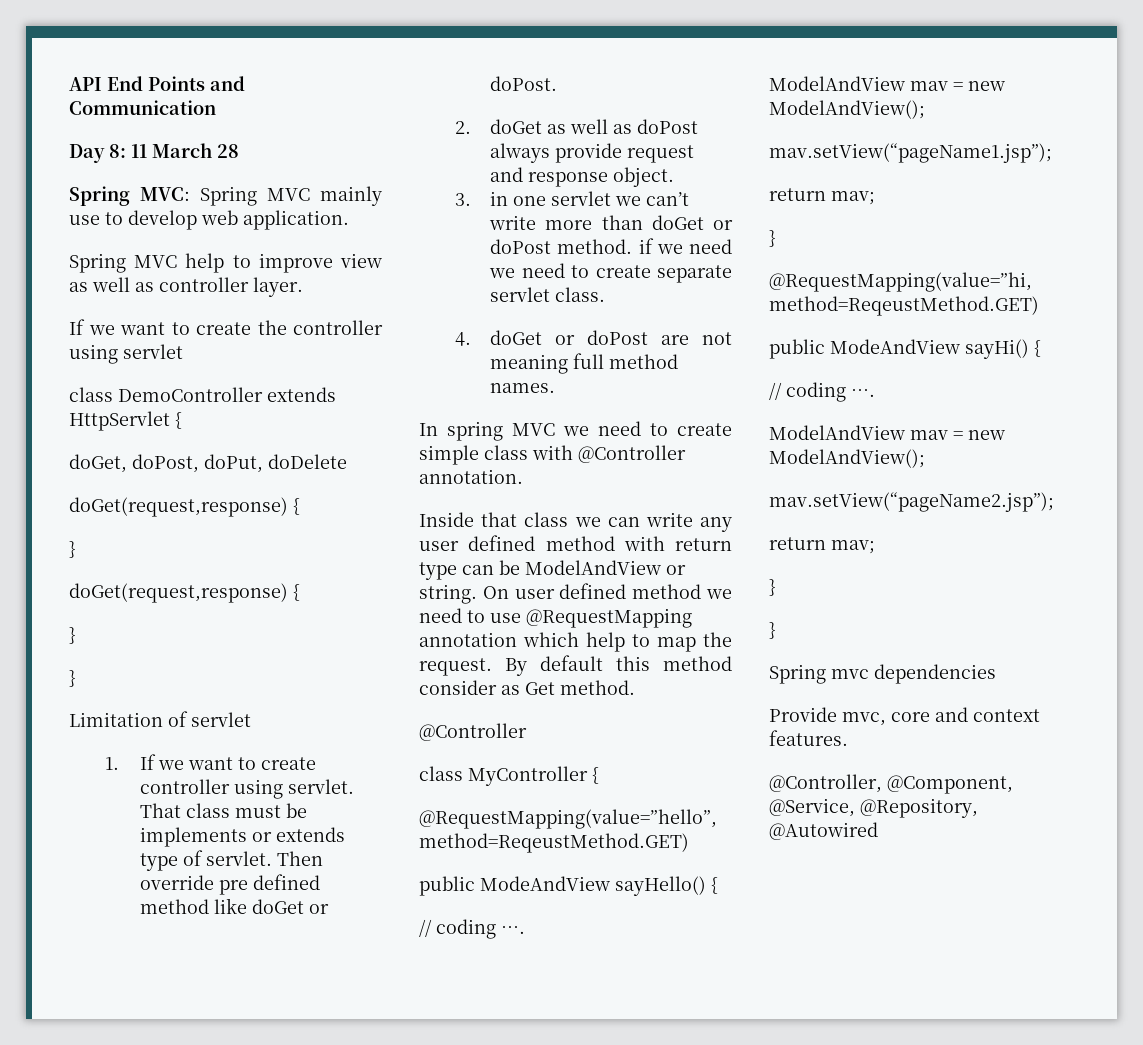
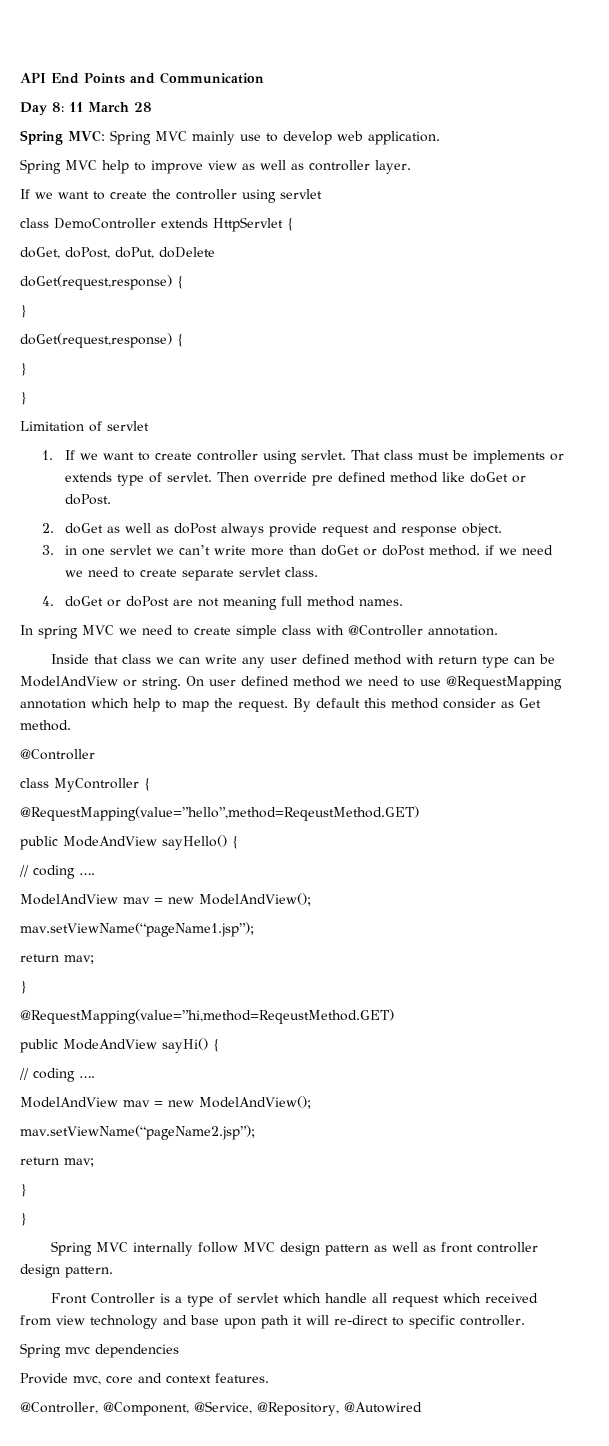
- mav.setView(“pageName1.jsp”);
+ mav.setViewName(“pageName1.jsp”);
- mav.setView(“pageName2.jsp”);
+ mav.setViewName(“pageName2.jsp”);
+ Spring MVC internally follow MVC design pattern as well as front controller design pattern.
+ Front Controller is a type of servlet which handle all request which received from view technology and base upon path it will re-direct to specific controller.

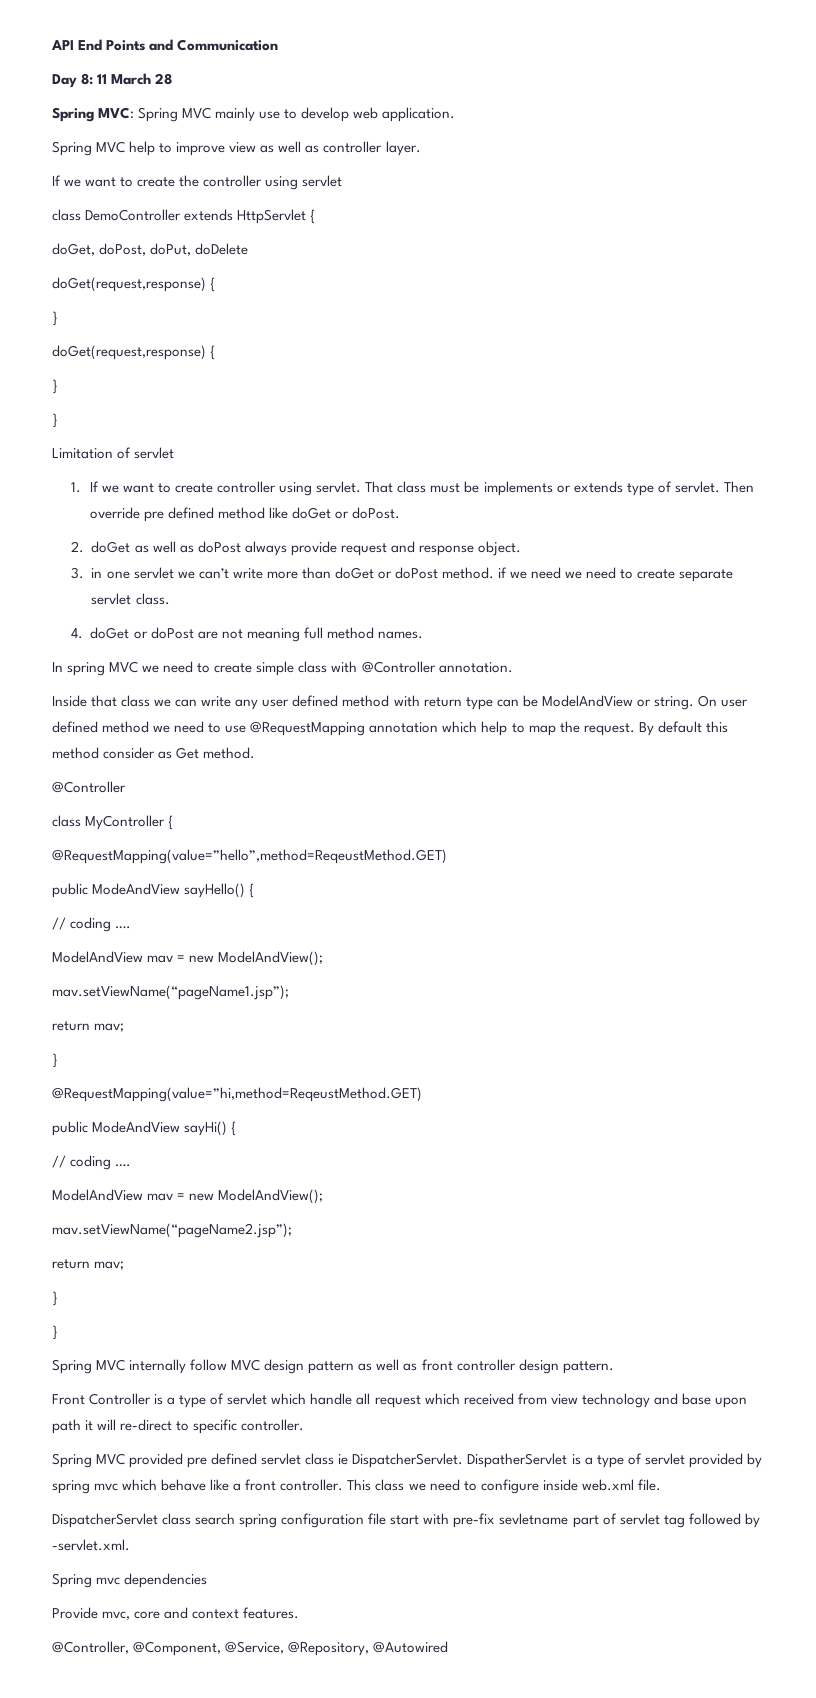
+ Spring MVC provided pre defined servlet class ie DispatcherServlet. DispatherServlet is a type of servlet provided by spring mvc which behave like a front controller. This class we need to configure inside web.xml file.
+ DispatcherServlet class search spring configuration file start with pre-fix sevletname part of servlet tag followed by -servlet.xml.

